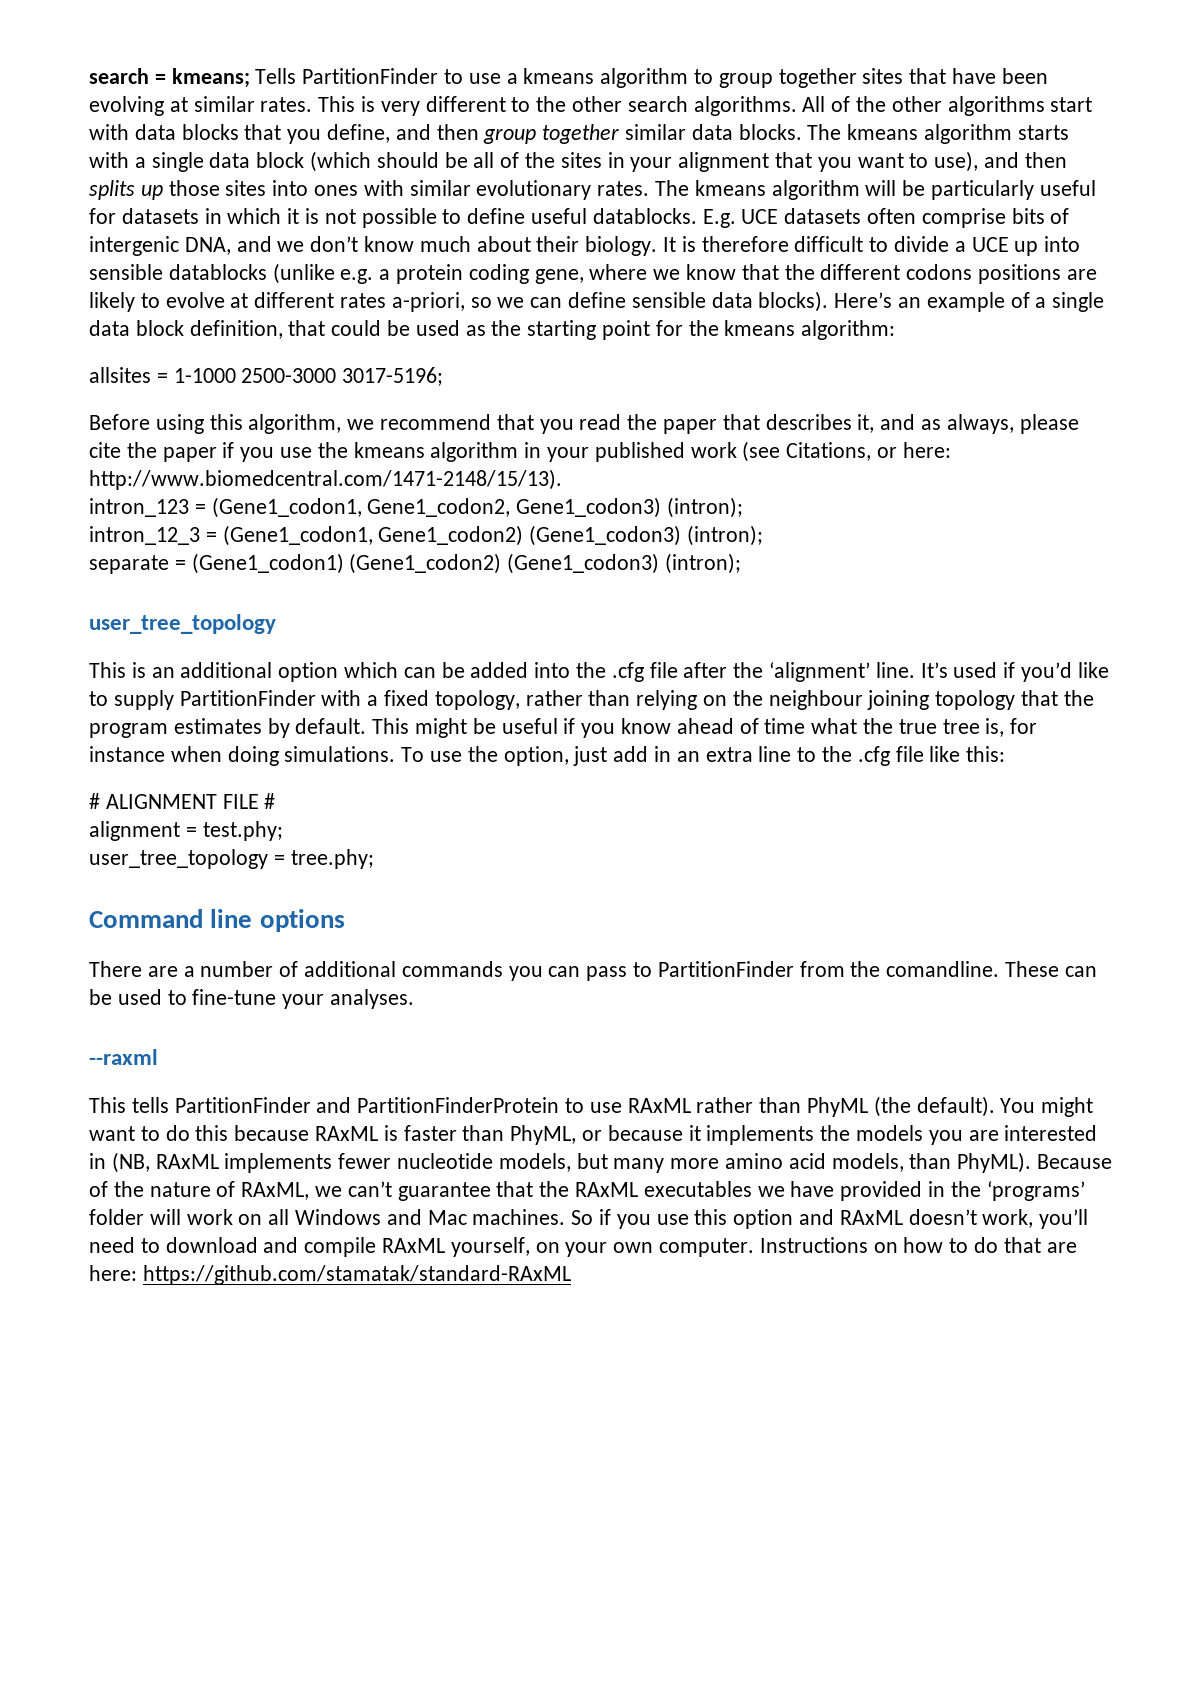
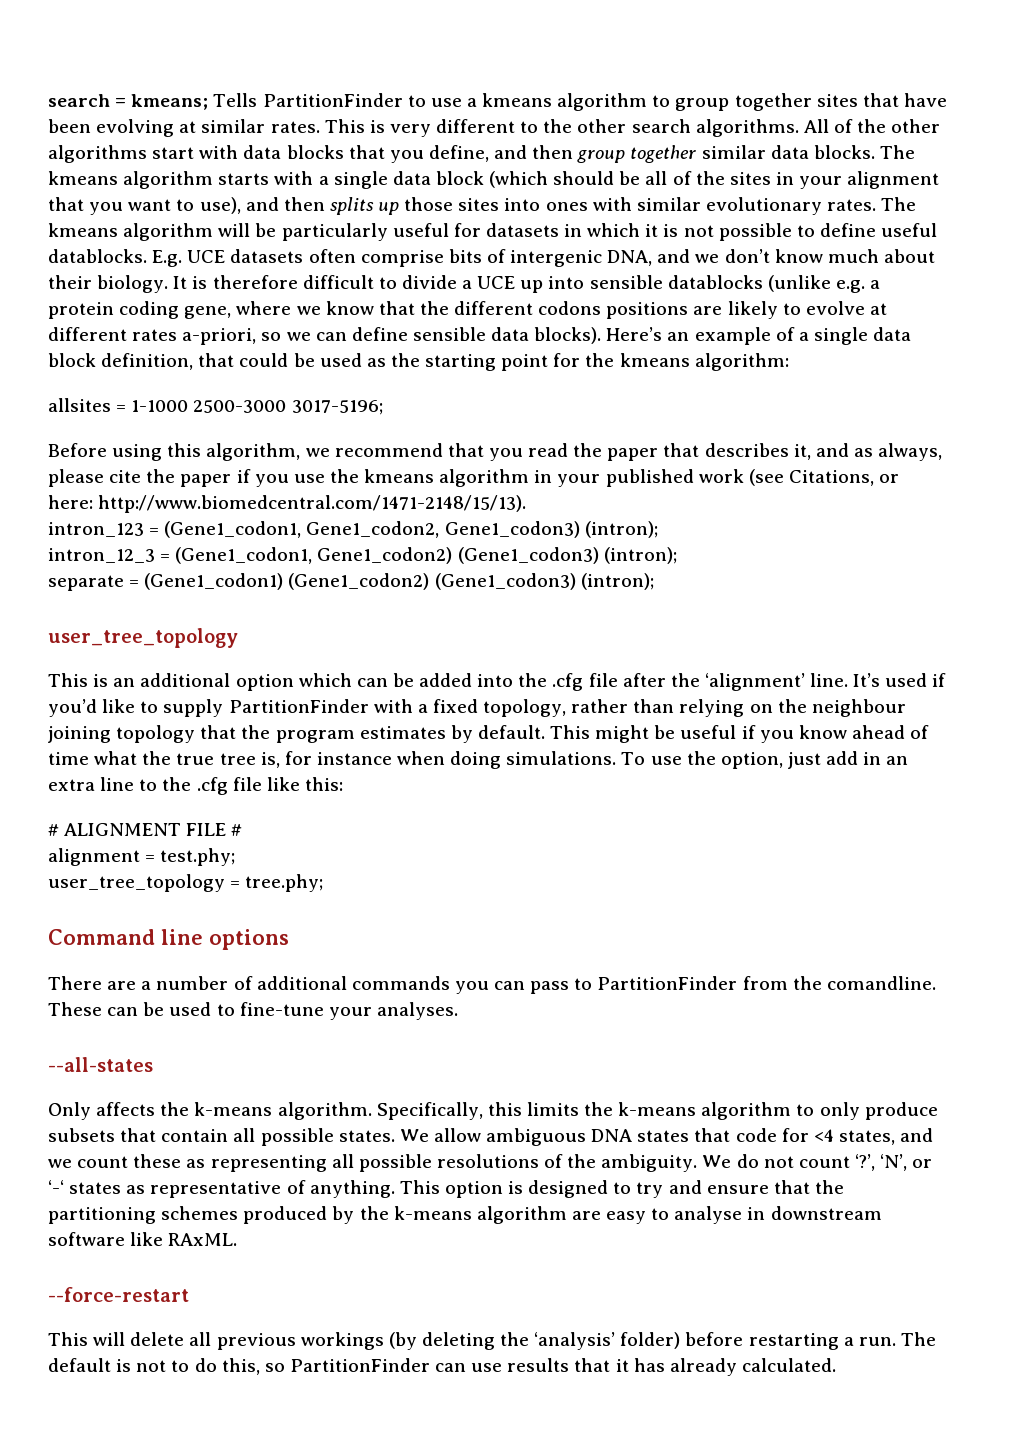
- --raxml
- This tells PartitionFinder and PartitionFinderProtein to use RAxML rather than PhyML (the default). You might want to do this because RAxML is faster than PhyML, or because it implements the models you are interested in (NB, RAxML implements fewer nucleotide models, but many more amino acid models, than PhyML). Because of the nature of RAxML, we can’t guarantee that the RAxML executables we have provided in the ‘programs’ folder will work on all Windows and Mac machines. So if you use this option and RAxML doesn’t work, you’ll need to download and compile RAxML yourself, on your own computer. Instructions on how to do that are here: https://github.com/stamatak/standard-RAxML
+ --all-states
+ Only affects the k-means algorithm. Specifically, this limits the k-means algorithm to only produce subsets that contain all possible states. We allow ambiguous DNA states that code for <4 states, and we count these as representing all possible resolutions of the ambiguity. We do not count ‘?’, ‘N’, or ‘-‘ states as representative of anything. This option is designed to try and ensure that the partitioning schemes produced by the k-means algorithm are easy to analyse in downstream software like RAxML.
+ --force-restart
+ This will delete all previous workings (by deleting the ‘analysis’ folder) before restarting a run. The default is not to do this, so PartitionFinder can use results that it has already calculated.

